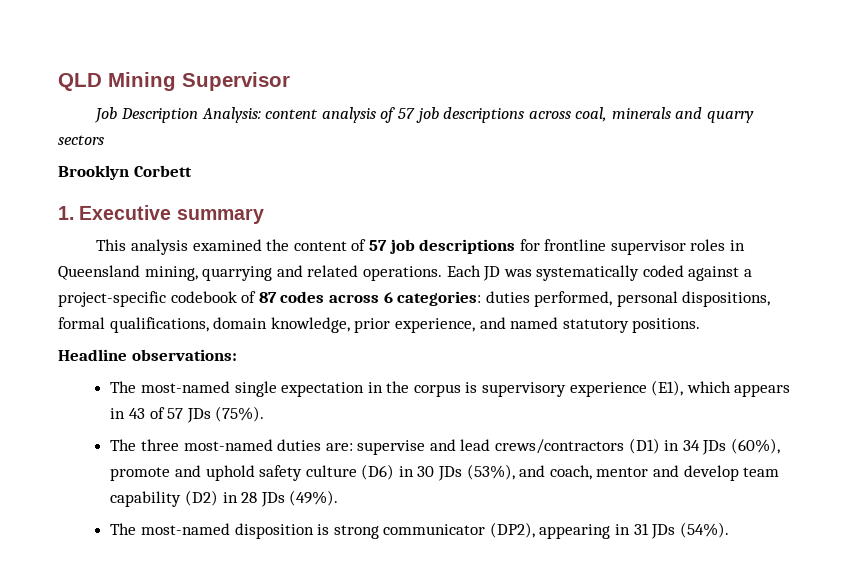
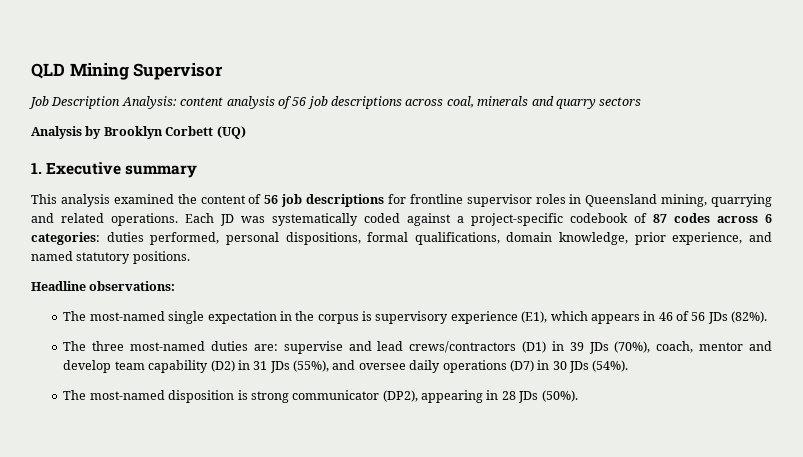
- Job Description Analysis: content analysis of 57 job descriptions across coal, minerals and quarry sectors
+ Job Description Analysis: content analysis of 56 job descriptions across coal, minerals and quarry sectors
- Brooklyn Corbett
+ Analysis by Brooklyn Corbett (UQ)
- This analysis examined the content of 57 job descriptions for frontline supervisor roles in Queensland mining, quarrying and related operations.
+ This analysis examined the content of 56 job descriptions for frontline supervisor roles in Queensland mining, quarrying and related operations.
- The most-named single expectation in the corpus is supervisory experience (E1), which appears in 43 of 57 JDs (75%).
+ The most-named single expectation in the corpus is supervisory experience (E1), which appears in 46 of 56 JDs (82%).
- The three most-named duties are: supervise and lead crews/contractors (D1) in 34 JDs (60%), promote and uphold safety culture (D6) in 30 JDs (53%), and coach, mentor and develop team capability (D2) in 28 JDs (49%).
+ The three most-named duties are: supervise and lead crews/contractors (D1) in 39 JDs (70%), coach, mentor and develop team capability (D2) in 31 JDs (55%), and oversee daily operations (D7) in 30 JDs (54%).
- The most-named disposition is strong communicator (DP2), appearing in 31 JDs (54%).
+ The most-named disposition is strong communicator (DP2), appearing in 28 JDs (50%).

